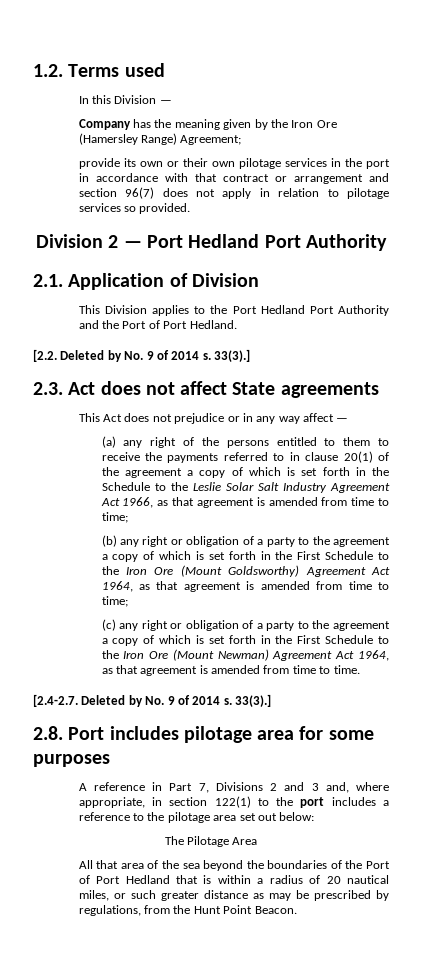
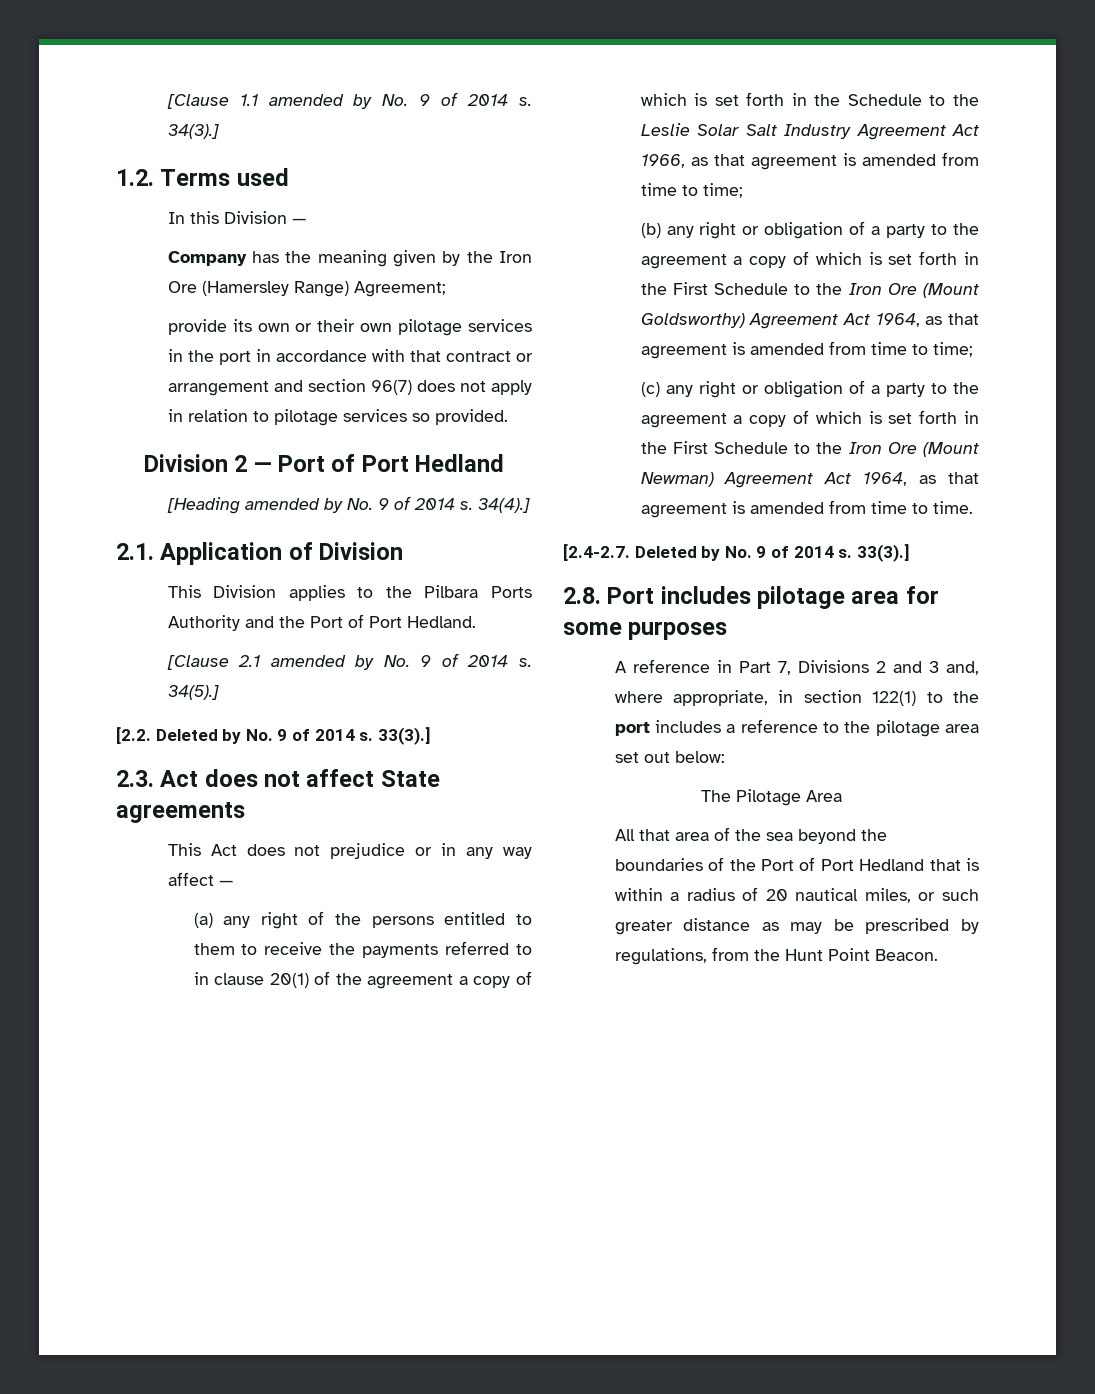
+ [Clause 1.1 amended by No. 9 of 2014 s. 34(3).]
- Division 2 — Port Hedland Port Authority
+ Division 2 — Port of Port Hedland
+ [Heading amended by No. 9 of 2014 s. 34(4).]
- This Division applies to the Port Hedland Port Authority and the Port of Port Hedland.
+ This Division applies to the Pilbara Ports Authority and the Port of Port Hedland.
+ [Clause 2.1 amended by No. 9 of 2014 s. 34(5).]

